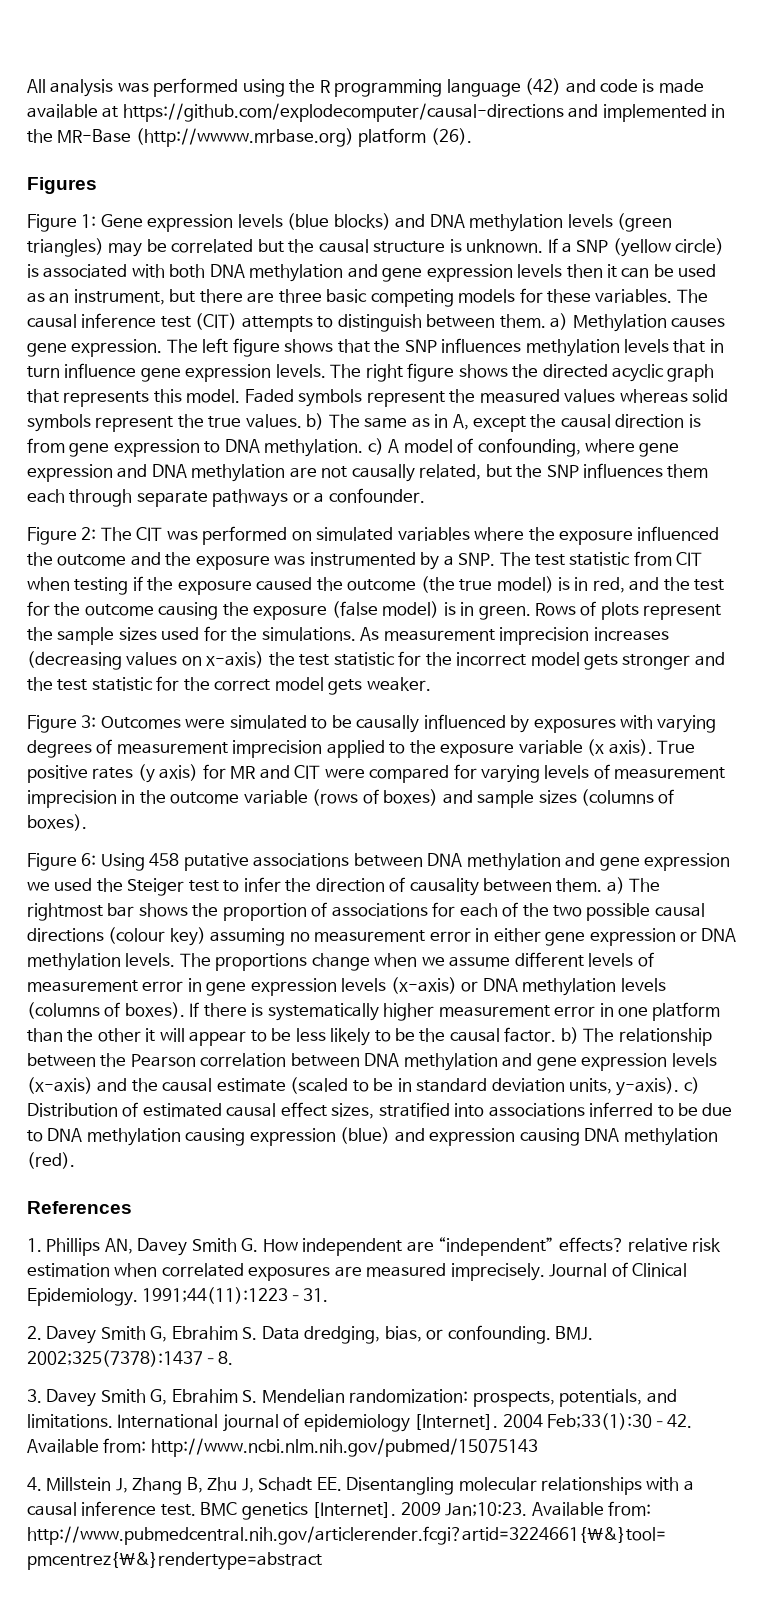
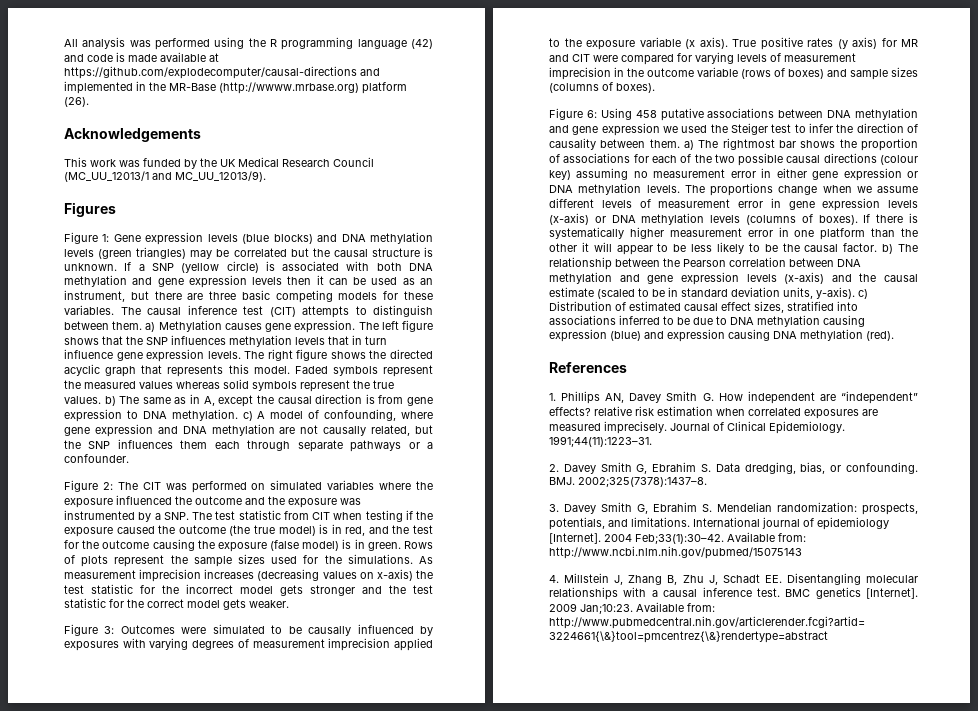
+ Acknowledgements
+ This work was funded by the UK Medical Research Council (MC_UU_12013/1 and MC_UU_12013/9).

